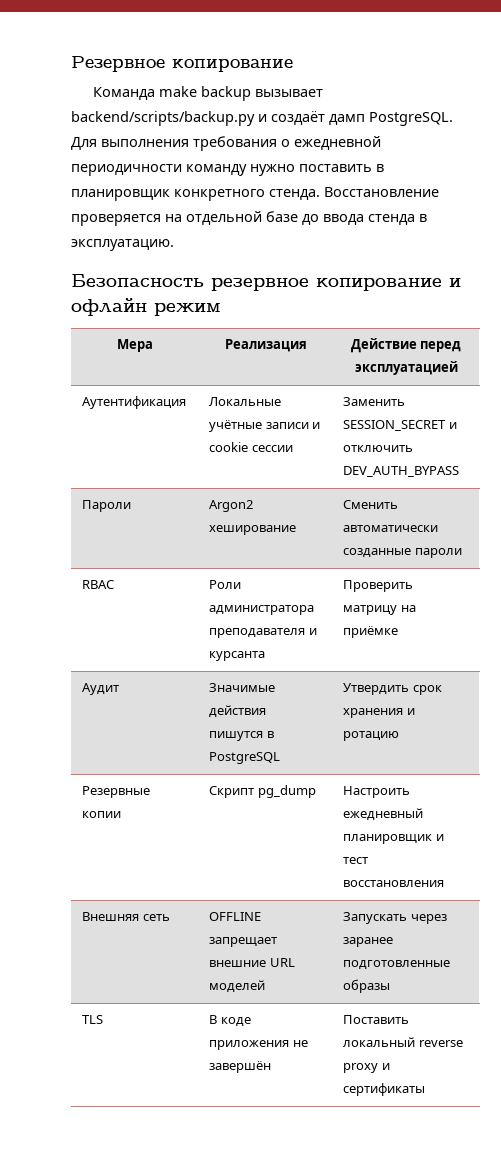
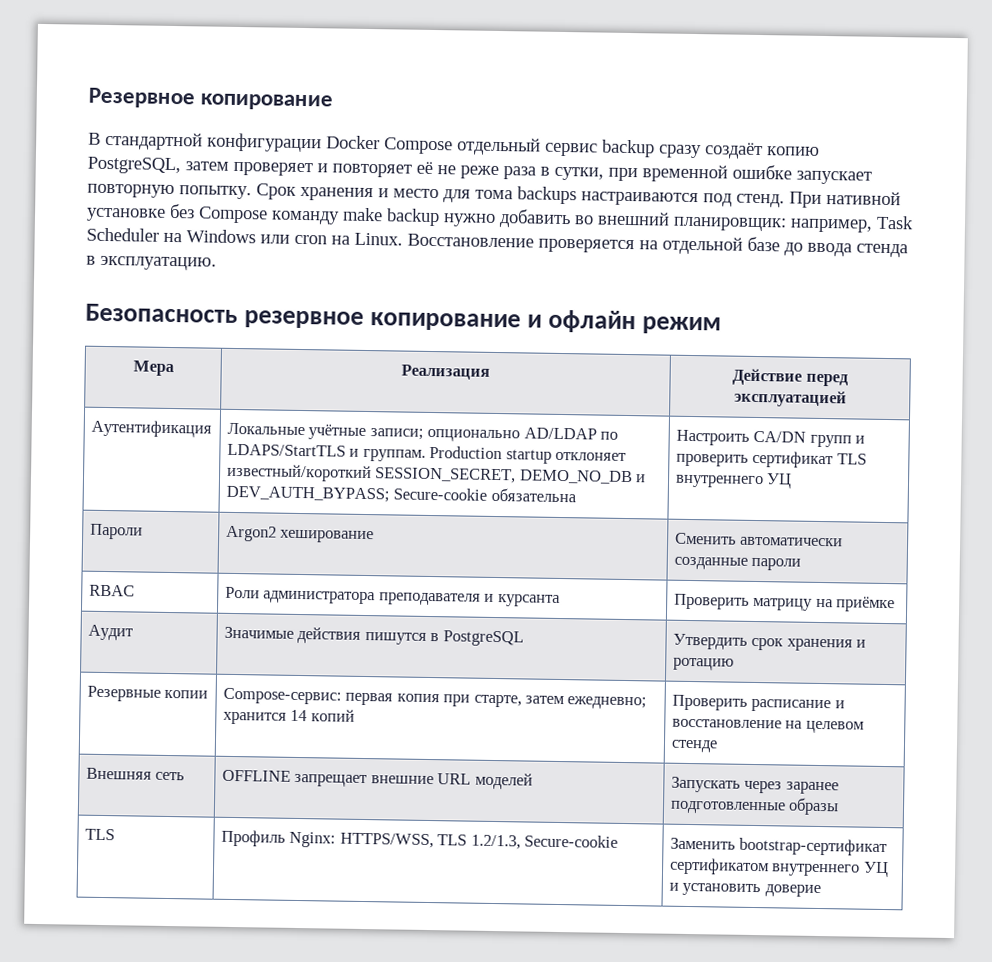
- Команда make backup вызывает backend/scripts/backup.py и создаёт дамп PostgreSQL. Для выполнения требования о ежедневной периодичности команду нужно поставить в планировщик конкретного стенда.
+ В стандартной конфигурации Docker Compose отдельный сервис backup сразу создаёт копию PostgreSQL, затем проверяет и повторяет её не реже раза в сутки, при временной ошибке запускает повторную попытку. Срок хранения и место для тома backups настраиваются под стенд. При нативной установке без Compose команду make backup нужно добавить во внешний планировщик: например, Task Scheduler на Windows или cron на Linux.
- Аутентификация | Локальные учётные записи и cookie сессии | Заменить SESSION_SECRET и отключить DEV_AUTH_BYPASS
+ Аутентификация | Локальные учётные записи; опционально AD/LDAP по LDAPS/StartTLS и группам. Production startup отклоняет известный/короткий SESSION_SECRET, DEMO_NO_DB и DEV_AUTH_BYPASS; Secure-cookie обязательна | Настроить CA/DN групп и проверить сертификат TLS внутреннего УЦ
- Резервные копии | Скрипт pg_dump | Настроить ежедневный планировщик и тест восстановления
+ Резервные копии | Compose-сервис: первая копия при старте, затем ежедневно; хранится 14 копий | Проверить расписание и восстановление на целевом стенде
- TLS | В коде приложения не завершён | Поставить локальный reverse proxy и сертификаты
+ TLS | Профиль Nginx: HTTPS/WSS, TLS 1.2/1.3, Secure-cookie | Заменить bootstrap-сертификат сертификатом внутреннего УЦ и установить доверие

